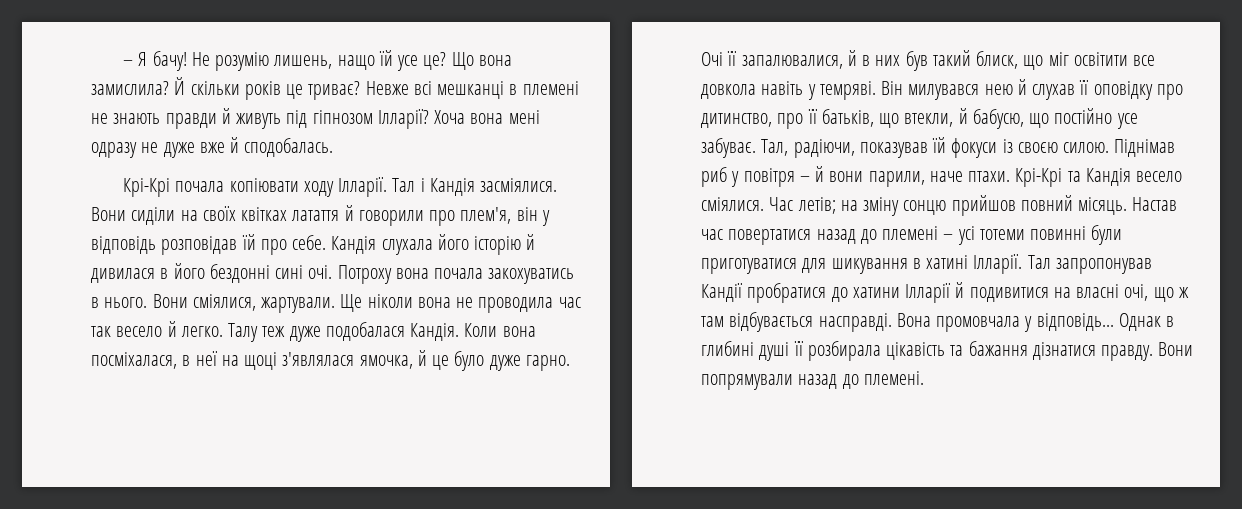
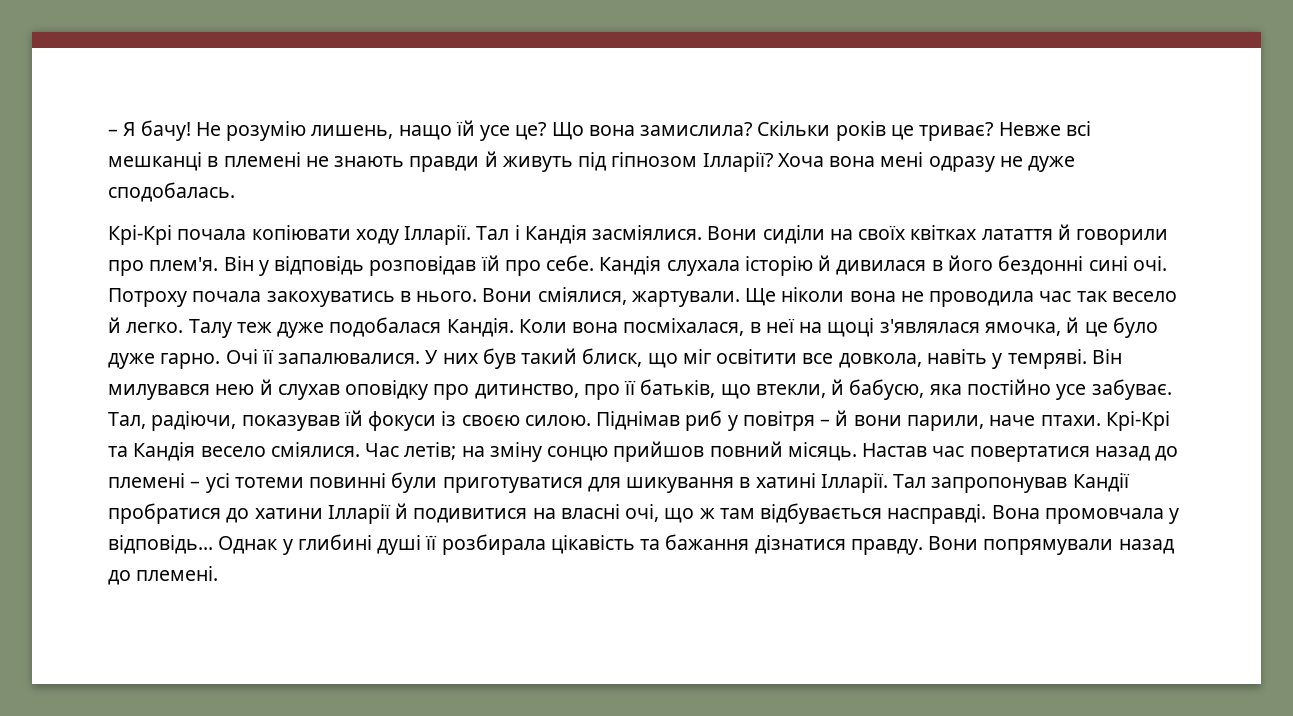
- Й скільки років це триває?
+ Скільки років це триває?
- Хоча вона мені одразу не дуже вже й сподобалась.
+ Хоча вона мені одразу не дуже сподобалась.
- Вони сиділи на своїх квітках латаття й говорили про плем'я, він у відповідь розповідав їй про себе.
+ Вони сиділи на своїх квітках латаття й говорили про плем'я. Він у відповідь розповідав їй про себе.
- Кандія слухала його історію й дивилася в його бездонні сині очі.
+ Кандія слухала історію й дивилася в його бездонні сині очі.
- Потроху вона почала закохуватись в нього.
+ Потроху почала закохуватись в нього.
- Очі її запалювалися, й в них був такий блиск, що міг освітити все довкола навіть у темряві.
+ Очі її запалювалися. У них був такий блиск, що міг освітити все довкола, навіть у темряві.
- Він милувався нею й слухав її оповідку про дитинство, про її батьків, що втекли, й бабусю, що постійно усе забуває.
+ Він милувався нею й слухав оповідку про дитинство, про її батьків, що втекли, й бабусю, яка постійно усе забуває.
- Однак в глибині душі її розбирала цікавість та бажання дізнатися правду.
+ Однак у глибині душі її розбирала цікавість та бажання дізнатися правду.

